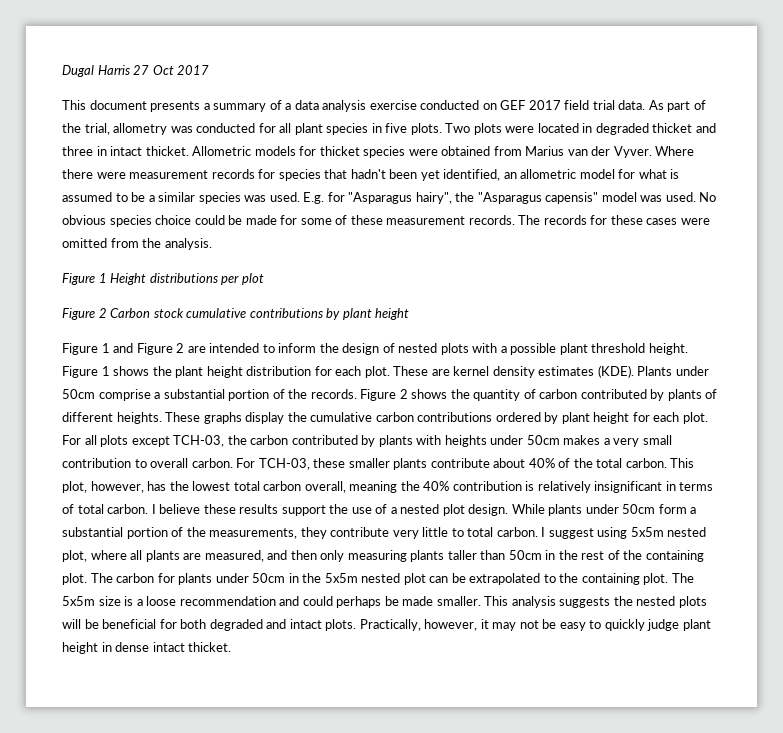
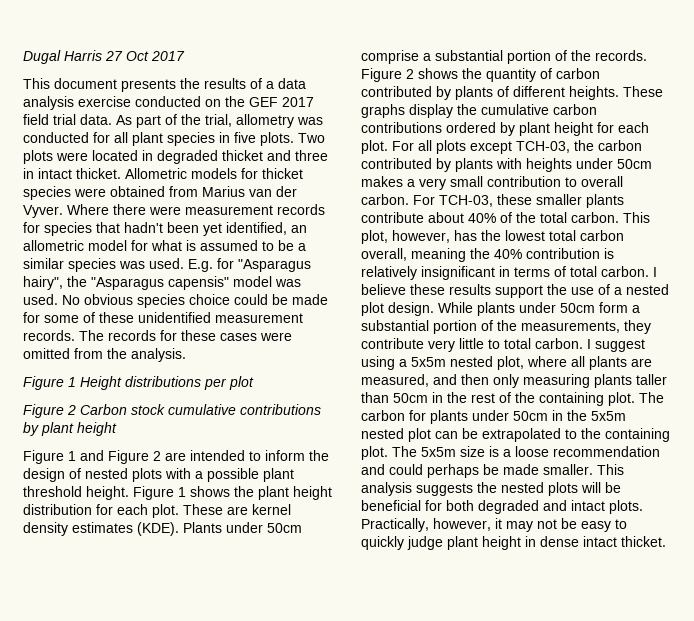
- This document presents a summary of a data analysis exercise conducted on GEF 2017 field trial data.
+ This document presents the results of a data analysis exercise conducted on the GEF 2017 field trial data.
- No obvious species choice could be made for some of these measurement records.
+ No obvious species choice could be made for some of these unidentified measurement records.
- I suggest using 5x5m nested plot, where all plants are measured, and then only measuring plants taller than 50cm in the rest of the containing plot.
+ I suggest using a 5x5m nested plot, where all plants are measured, and then only measuring plants taller than 50cm in the rest of the containing plot.

